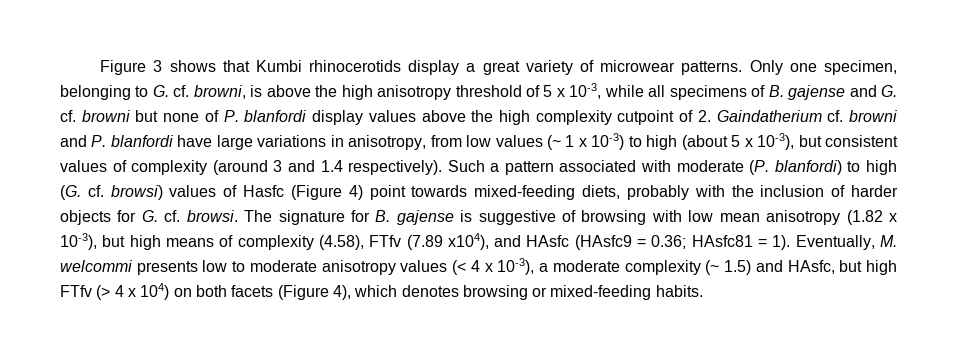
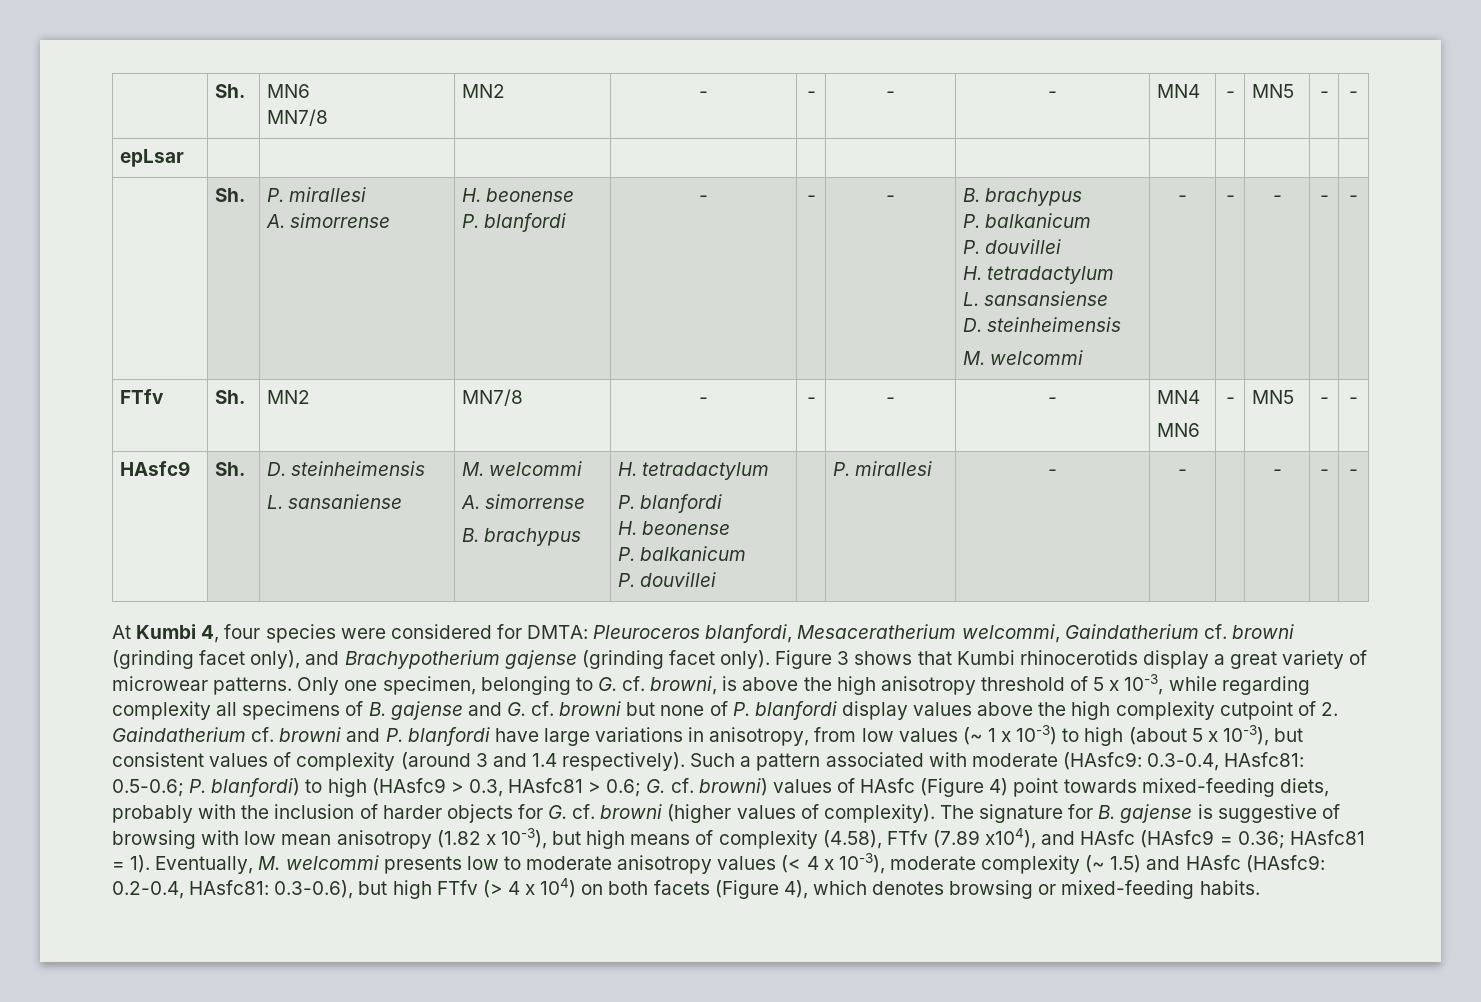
+ | Sh. | MN6
+ MN7/8 | MN2 | - | - | - | - | MN4 | - | MN5 | - | -
+ epLsar | | | | | | | | | | | |
+ | Sh. | P. mirallesi
+ A. simorrense | H. beonense
+ P. blanfordi | - | - | - | B. brachypus
+ P. balkanicum
+ P. douvillei
+ H. tetradactylum
+ L. sansansiense
+ D. steinheimensis
+ M. welcommi | - | - | - | - | -
+ FTfv | Sh. | MN2 | MN7/8 | - | - | - | - | MN4
+ MN6 | - | MN5 | - | -
+ HAsfc9 | Sh. | D. steinheimensis
+ L. sansaniense | M. welcommi
+ A. simorrense
+ B. brachypus | H. tetradactylum
+ P. blanfordi
+ H. beonense
+ P. balkanicum
+ P. douvillei | | P. mirallesi | - | - | | - | - | -
+ At Kumbi 4, four species were considered for DMTA: Pleuroceros blanfordi, Mesaceratherium welcommi, Gaindatherium cf. browni (grinding facet only), and Brachypotherium gajense (grinding facet only).
- Only one specimen, belonging to G. cf. browni, is above the high anisotropy threshold of 5 x 10-3, while all specimens of B. gajense and G. cf. browni but none of P. blanfordi display values above the high complexity cutpoint of 2. Gaindatherium cf. browni and P. blanfordi have large variations in anisotropy, from low values (~ 1 x 10-3) to high (about 5 x 10-3), but consistent values of complexity (around 3 and 1.4 respectively).
+ Only one specimen, belonging to G. cf. browni, is above the high anisotropy threshold of 5 x 10-3, while regarding complexity all specimens of B. gajense and G. cf. browni but none of P. blanfordi display values above the high complexity cutpoint of 2. Gaindatherium cf. browni and P. blanfordi have large variations in anisotropy, from low values (~ 1 x 10-3) to high (about 5 x 10-3), but consistent values of complexity (around 3 and 1.4 respectively).
- Such a pattern associated with moderate (P. blanfordi) to high (G. cf. browsi) values of Hasfc (Figure 4) point towards mixed-feeding diets, probably with the inclusion of harder objects for G. cf. browsi.
+ Such a pattern associated with moderate (HAsfc9: 0.3-0.4, HAsfc81: 0.5-0.6; P. blanfordi) to high (HAsfc9 > 0.3, HAsfc81 > 0.6; G. cf. browni) values of HAsfc (Figure 4) point towards mixed-feeding diets, probably with the inclusion of harder objects for G. cf. browni (higher values of complexity).
- Eventually, M. welcommi presents low to moderate anisotropy values (< 4 x 10-3), a moderate complexity (~ 1.5) and HAsfc, but high FTfv (> 4 x 104) on both facets (Figure 4), which denotes browsing or mixed-feeding habits.
+ Eventually, M. welcommi presents low to moderate anisotropy values (< 4 x 10-3), moderate complexity (~ 1.5) and HAsfc (HAsfc9: 0.2-0.4, HAsfc81: 0.3-0.6), but high FTfv (> 4 x 104) on both facets (Figure 4), which denotes browsing or mixed-feeding habits.

